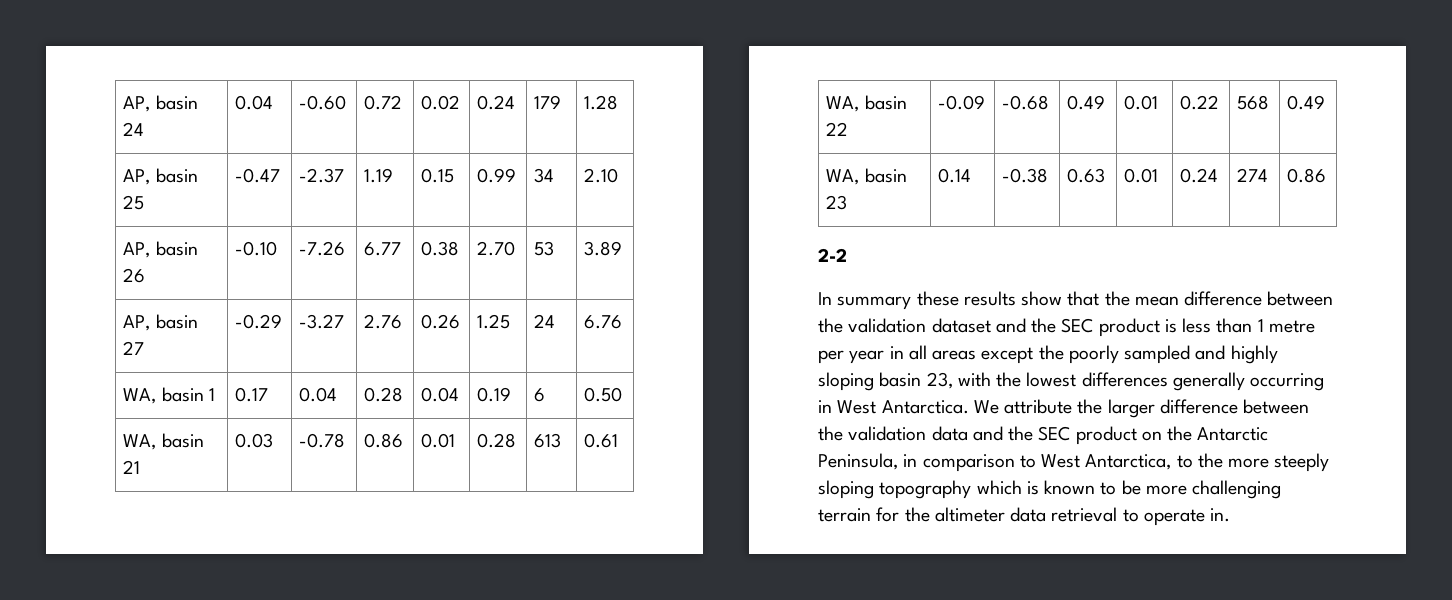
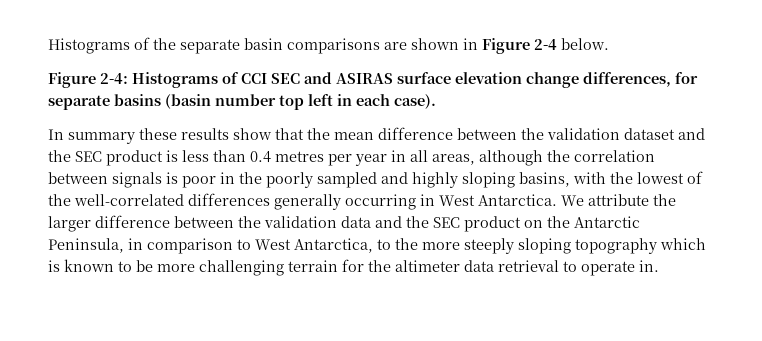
- AP, basin 24 | 0.04 | -0.60 | 0.72 | 0.02 | 0.24 | 179 | 1.28
- AP, basin 25 | -0.47 | -2.37 | 1.19 | 0.15 | 0.99 | 34 | 2.10
- AP, basin 26 | -0.10 | -7.26 | 6.77 | 0.38 | 2.70 | 53 | 3.89
- AP, basin 27 | -0.29 | -3.27 | 2.76 | 0.26 | 1.25 | 24 | 6.76
- WA, basin 1 | 0.17 | 0.04 | 0.28 | 0.04 | 0.19 | 6 | 0.50
- WA, basin 21 | 0.03 | -0.78 | 0.86 | 0.01 | 0.28 | 613 | 0.61
- WA, basin 22 | -0.09 | -0.68 | 0.49 | 0.01 | 0.22 | 568 | 0.49
- WA, basin 23 | 0.14 | -0.38 | 0.63 | 0.01 | 0.24 | 274 | 0.86
- 2-2
+ Histograms of the separate basin comparisons are shown in Figure 2-4 below.
+ Figure 2-4: Histograms of CCI SEC and ASIRAS surface elevation change differences, for separate basins (basin number top left in each case).
- In summary these results show that the mean difference between the validation dataset and the SEC product is less than 1 metre per year in all areas except the poorly sampled and highly sloping basin 23, with the lowest differences generally occurring in West Antarctica.
+ In summary these results show that the mean difference between the validation dataset and the SEC product is less than 0.4 metres per year in all areas, although the correlation between signals is poor in the poorly sampled and highly sloping basins, with the lowest of the well-correlated differences generally occurring in West Antarctica.

